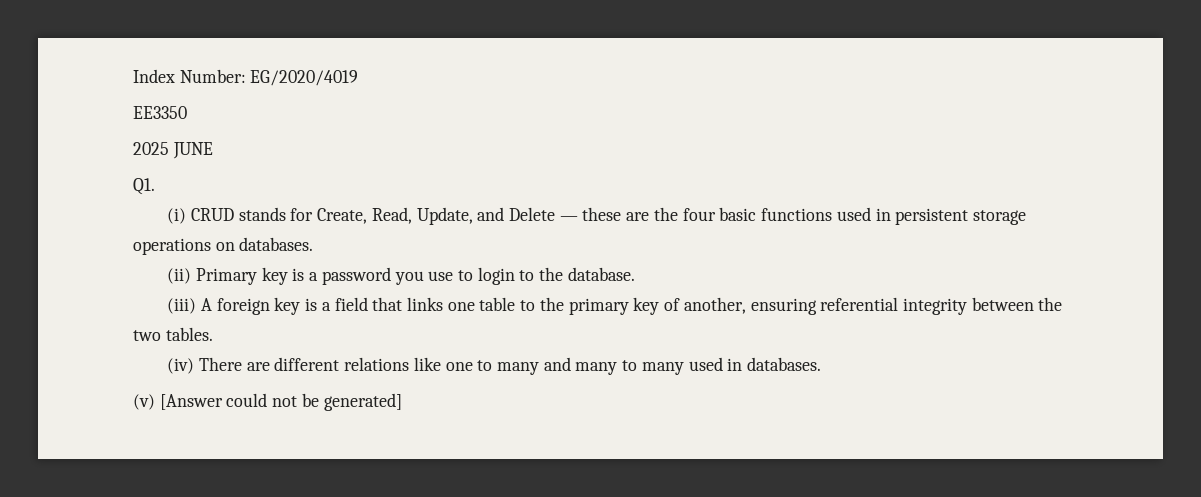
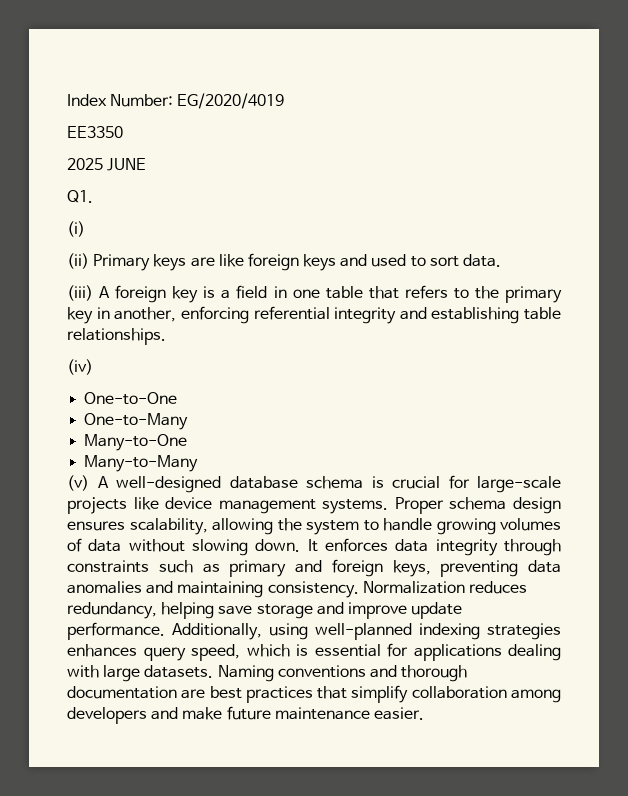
- (i) CRUD stands for Create, Read, Update, and Delete — these are the four basic functions used in persistent storage operations on databases.
- (ii) Primary key is a password you use to login to the database.
+ (i)
+ (ii) Primary keys are like foreign keys and used to sort data.
- (iii) A foreign key is a field that links one table to the primary key of another, ensuring referential integrity between the two tables.
- (iv) There are different relations like one to many and many to many used in databases.
- (v) [Answer could not be generated]
+ (iii) A foreign key is a field in one table that refers to the primary key in another, enforcing referential integrity and establishing table relationships.
+ (iv)
+ One-to-One
+ One-to-Many
+ Many-to-One
+ Many-to-Many
+ (v) A well-designed database schema is crucial for large-scale projects like device management systems. Proper schema design ensures scalability, allowing the system to handle growing volumes of data without slowing down. It enforces data integrity through constraints such as primary and foreign keys, preventing data anomalies and maintaining consistency. Normalization reduces redundancy, helping save storage and improve update performance. Additionally, using well-planned indexing strategies enhances query speed, which is essential for applications dealing with large datasets. Naming conventions and thorough documentation are best practices that simplify collaboration among developers and make future maintenance easier.

